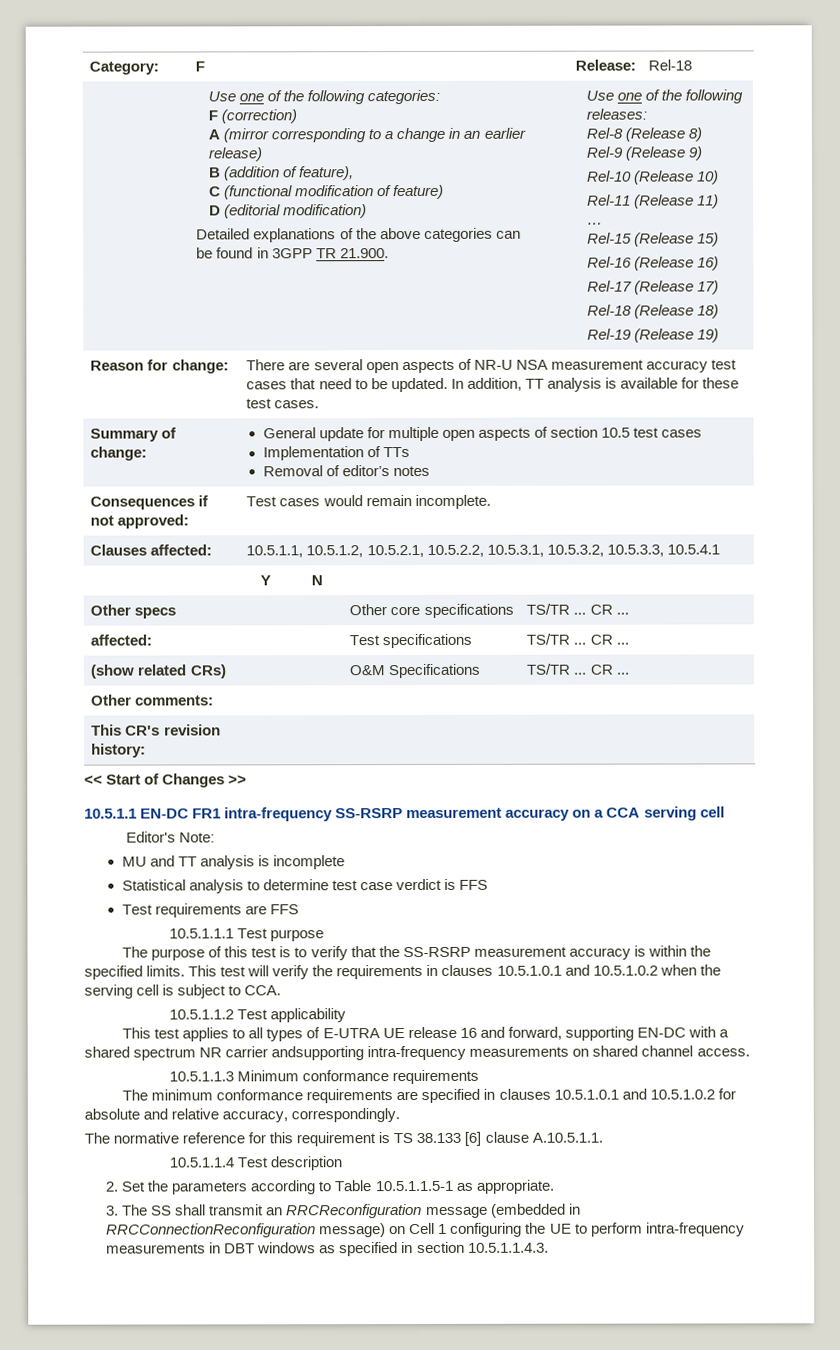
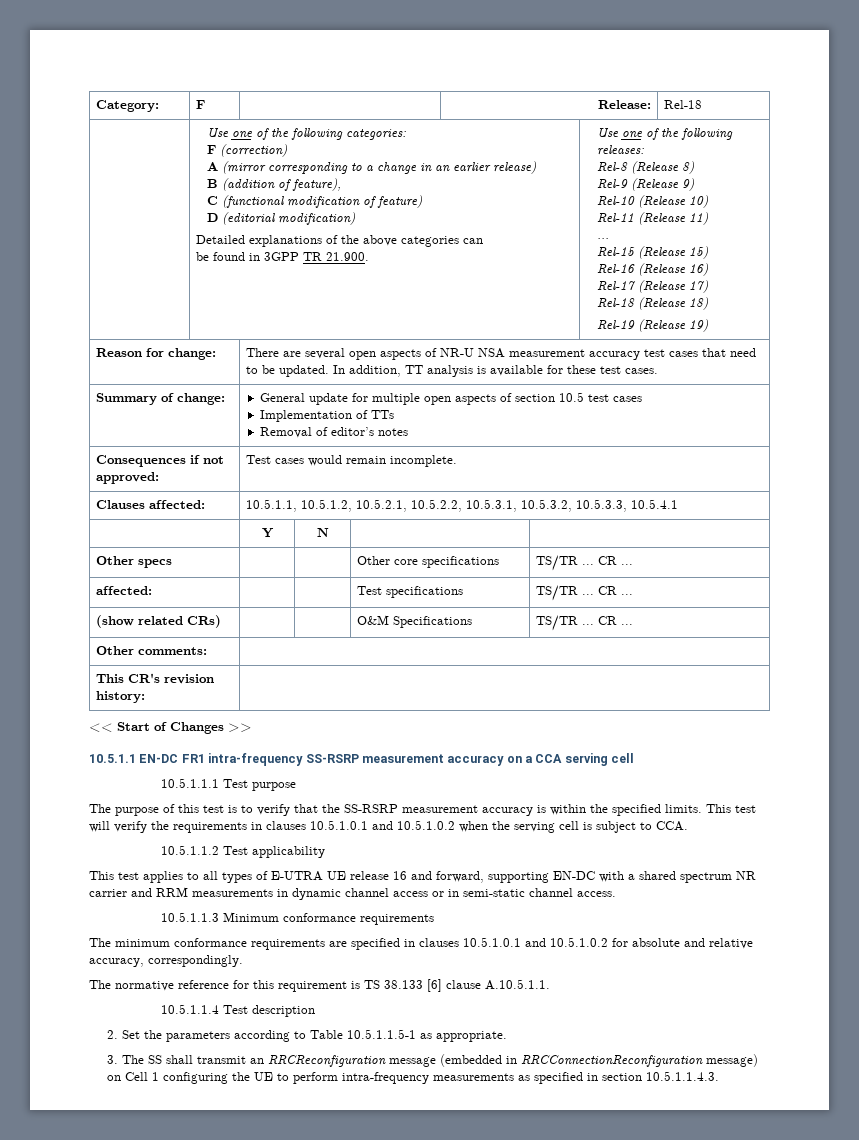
- Editor's Note:
- MU and TT analysis is incomplete
- Statistical analysis to determine test case verdict is FFS
- Test requirements are FFS
- This test applies to all types of E-UTRA UE release 16 and forward, supporting EN-DC with a shared spectrum NR carrier andsupporting intra-frequency measurements on shared channel access.
+ This test applies to all types of E-UTRA UE release 16 and forward, supporting EN-DC with a shared spectrum NR carrier and RRM measurements in dynamic channel access or in semi-static channel access.
- 3. The SS shall transmit an RRCReconfiguration message (embedded in RRCConnectionReconfiguration message) on Cell 1 configuring the UE to perform intra-frequency measurements in DBT windows as specified in section 10.5.1.1.4.3.
+ 3. The SS shall transmit an RRCReconfiguration message (embedded in RRCConnectionReconfiguration message) on Cell 1 configuring the UE to perform intra-frequency measurements as specified in section 10.5.1.1.4.3.

